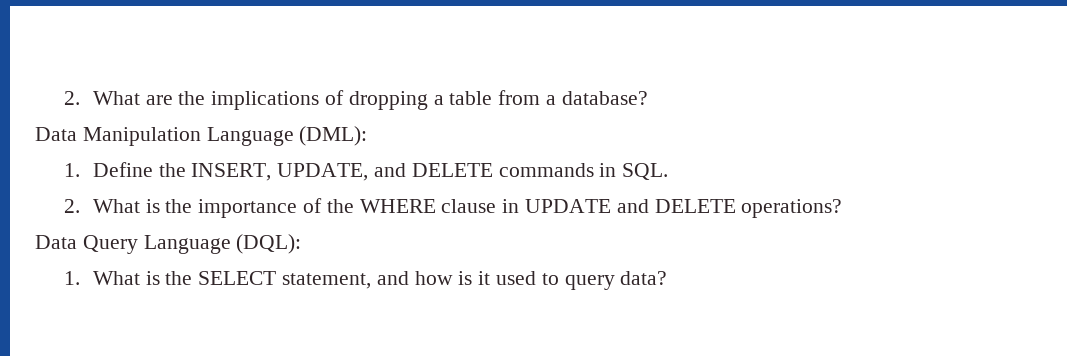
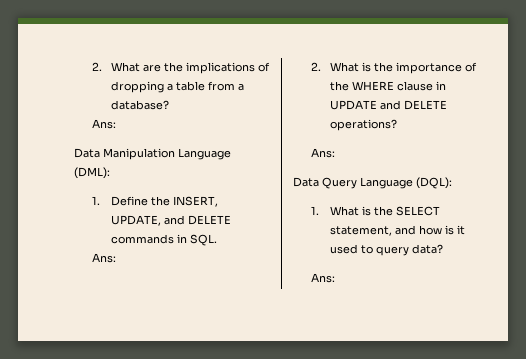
  2. What are the implications of dropping a table from a database?
+ Ans:
  1. Define the INSERT, UPDATE, and DELETE commands in SQL.
+ Ans:
  2. What is the importance of the WHERE clause in UPDATE and DELETE operations?
+ Ans:
  1. What is the SELECT statement, and how is it used to query data?
+ Ans:

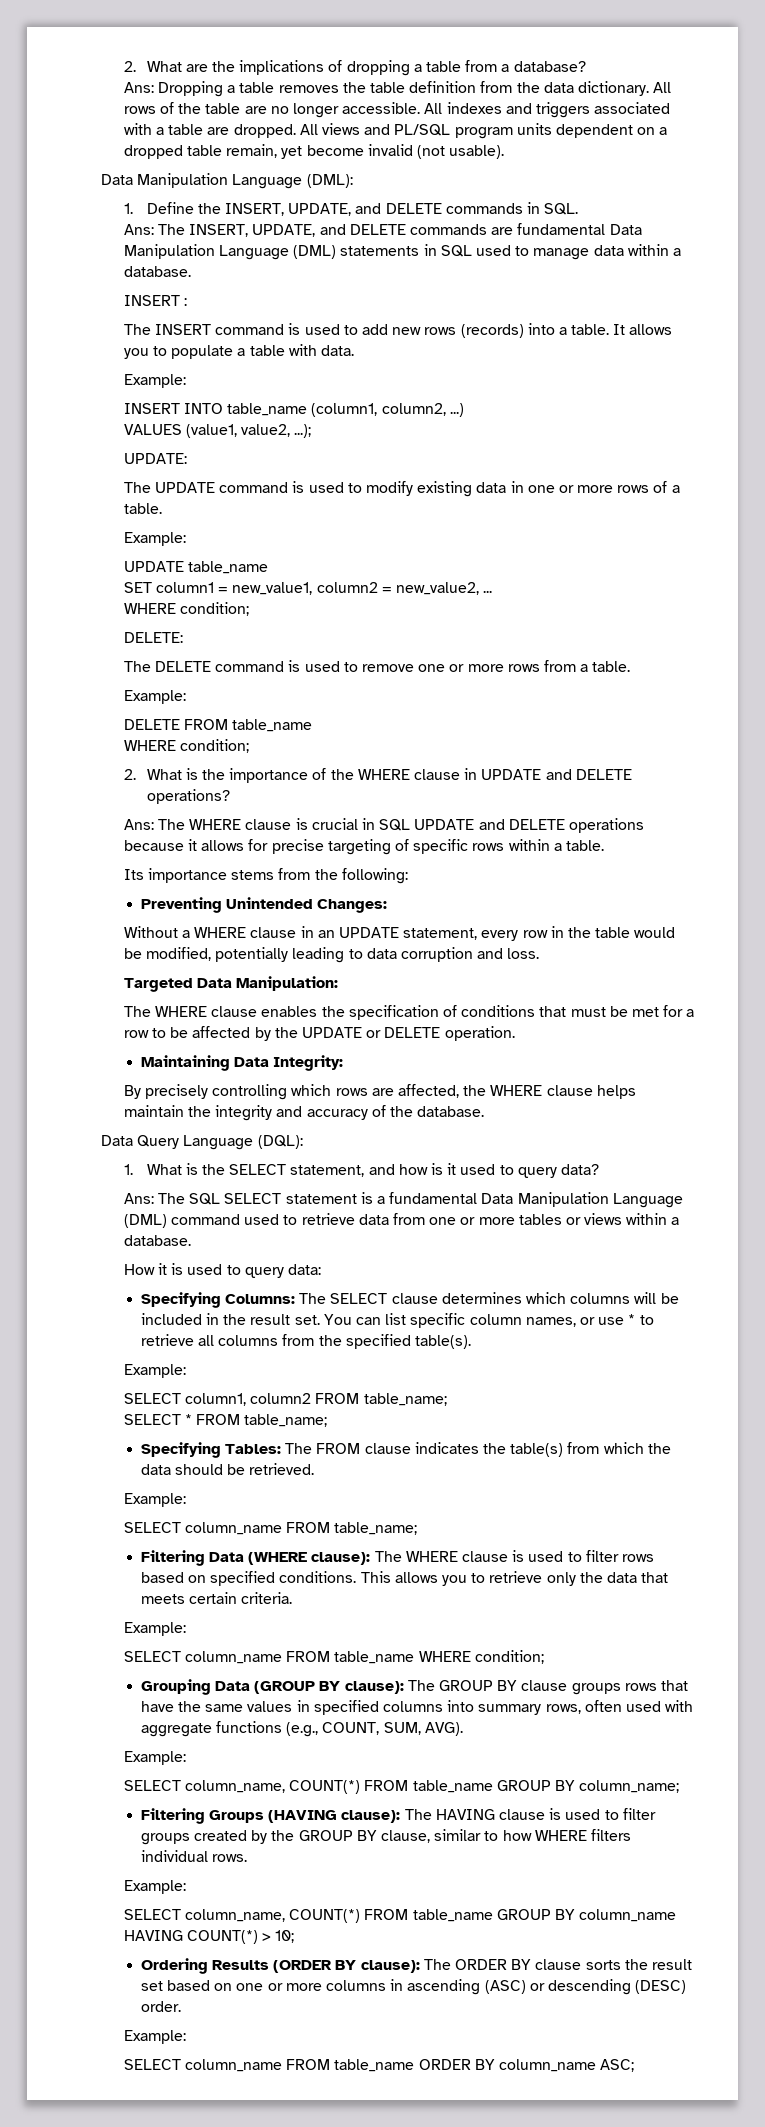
  2. What are the implications of dropping a table from a database?
- Ans:
+ Ans: Dropping a table removes the table definition from the data dictionary. All rows of the table are no longer accessible. All indexes and triggers associated with a table are dropped. All views and PL/SQL program units dependent on a dropped table remain, yet become invalid (not usable).
  1. Define the INSERT, UPDATE, and DELETE commands in SQL.
- Ans:
+ Ans: The INSERT, UPDATE, and DELETE commands are fundamental Data Manipulation Language (DML) statements in SQL used to manage data within a database.
+ INSERT :
+ The INSERT command is used to add new rows (records) into a table. It allows you to populate a table with data.
+ Example:
+ INSERT INTO table_name (column1, column2, ...)
+ VALUES (value1, value2, ...);
+ UPDATE:
+ The UPDATE command is used to modify existing data in one or more rows of a table.
+ Example:
+ UPDATE table_name
+ SET column1 = new_value1, column2 = new_value2, ...
+ WHERE condition;
+ DELETE:
+ The DELETE command is used to remove one or more rows from a table.
+ Example:
+ DELETE FROM table_name
+ WHERE condition;
  2. What is the importance of the WHERE clause in UPDATE and DELETE operations?
- Ans:
+ Ans: The WHERE clause is crucial in SQL UPDATE and DELETE operations because it allows for precise targeting of specific rows within a table.
+ Its importance stems from the following:
+ Preventing Unintended Changes:
+ Without a WHERE clause in an UPDATE statement, every row in the table would be modified, potentially leading to data corruption and loss.
+ Targeted Data Manipulation:
+ The WHERE clause enables the specification of conditions that must be met for a row to be affected by the UPDATE or DELETE operation.
+ Maintaining Data Integrity:
+ By precisely controlling which rows are affected, the WHERE clause helps maintain the integrity and accuracy of the database.
  1. What is the SELECT statement, and how is it used to query data?
- Ans:
+ Ans: The SQL SELECT statement is a fundamental Data Manipulation Language (DML) command used to retrieve data from one or more tables or views within a database.
+ How it is used to query data:
+ Specifying Columns: The SELECT clause determines which columns will be included in the result set. You can list specific column names, or use * to retrieve all columns from the specified table(s).
+ Example:
+ SELECT column1, column2 FROM table_name;
+ SELECT * FROM table_name;
+ Specifying Tables: The FROM clause indicates the table(s) from which the data should be retrieved.
+ Example:
+ SELECT column_name FROM table_name;
+ Filtering Data (WHERE clause): The WHERE clause is used to filter rows based on specified conditions. This allows you to retrieve only the data that meets certain criteria.
+ Example:
+ SELECT column_name FROM table_name WHERE condition;
+ Grouping Data (GROUP BY clause): The GROUP BY clause groups rows that have the same values in specified columns into summary rows, often used with aggregate functions (e.g., COUNT, SUM, AVG).
+ Example:
+ SELECT column_name, COUNT(*) FROM table_name GROUP BY column_name;
+ Filtering Groups (HAVING clause): The HAVING clause is used to filter groups created by the GROUP BY clause, similar to how WHERE filters individual rows.
+ Example:
+ SELECT column_name, COUNT(*) FROM table_name GROUP BY column_name HAVING COUNT(*) > 10;
+ Ordering Results (ORDER BY clause): The ORDER BY clause sorts the result set based on one or more columns in ascending (ASC) or descending (DESC) order.
+ Example:
+ SELECT column_name FROM table_name ORDER BY column_name ASC;

